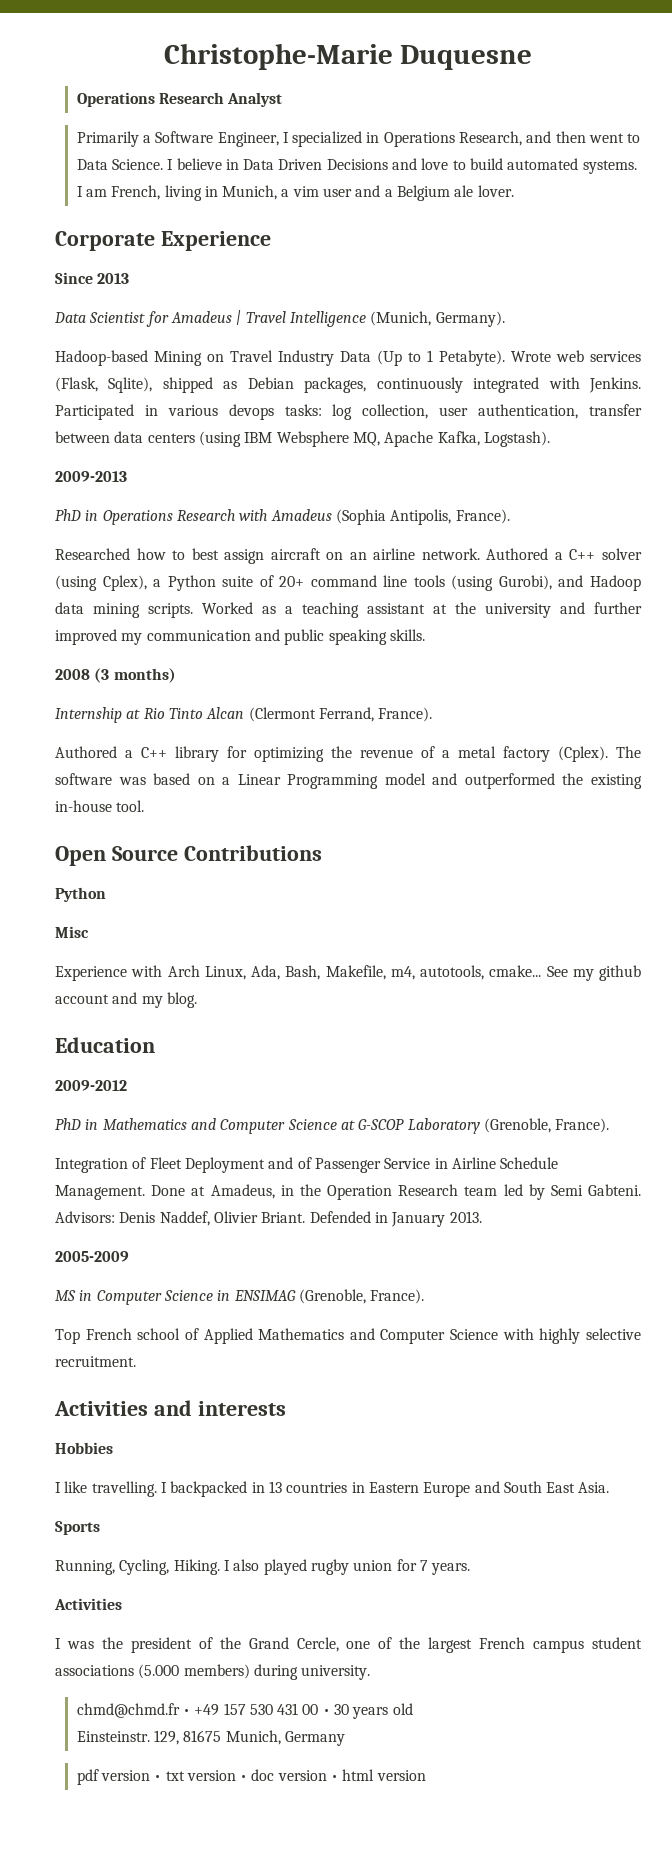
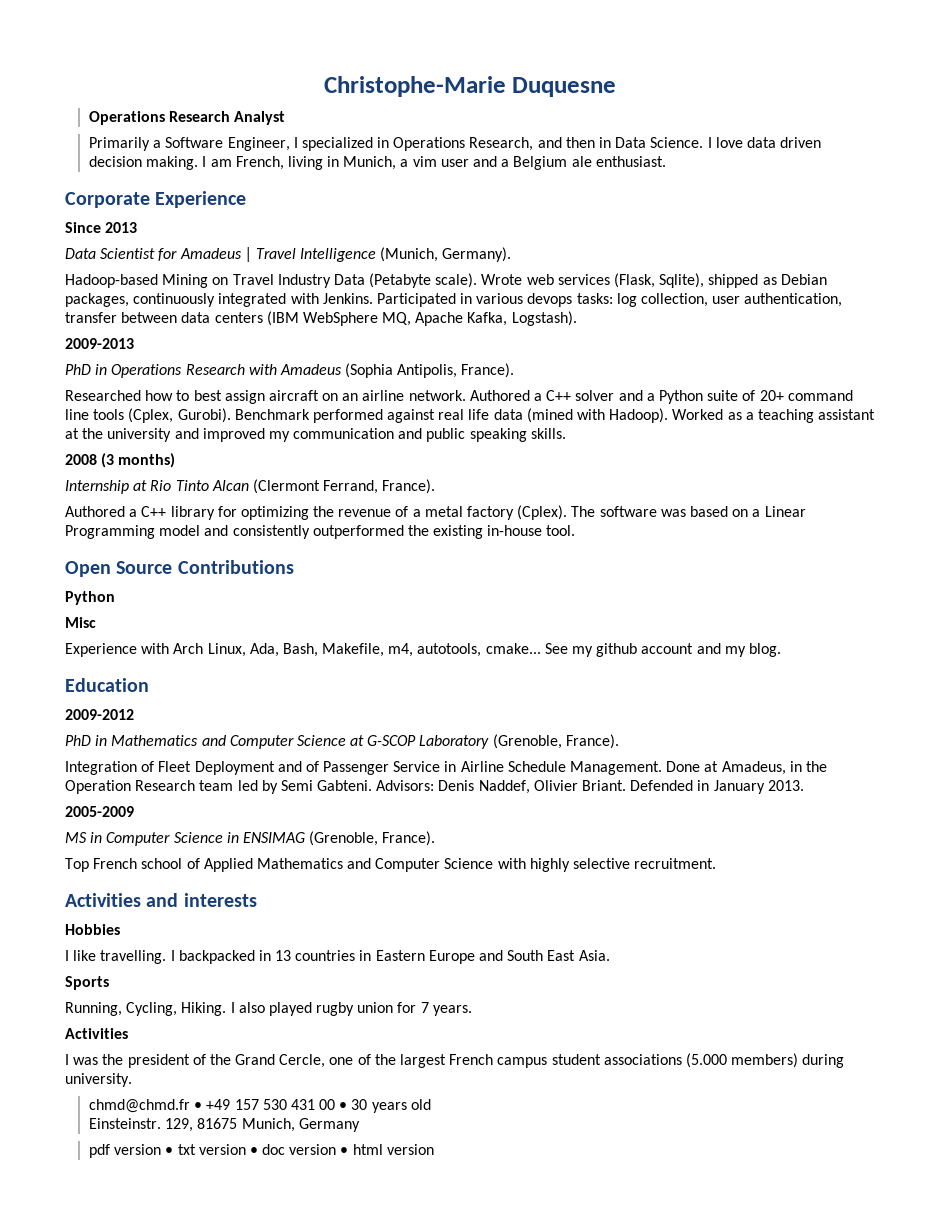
- Primarily a Software Engineer, I specialized in Operations Research, and then went to Data Science.
+ Primarily a Software Engineer, I specialized in Operations Research, and then in Data Science.
- I believe in Data Driven Decisions and love to build automated systems.
+ I love data driven decision making.
- I am French, living in Munich, a vim user and a Belgium ale lover.
+ I am French, living in Munich, a vim user and a Belgium ale enthusiast.
- Hadoop-based Mining on Travel Industry Data (Up to 1 Petabyte).
+ Hadoop-based Mining on Travel Industry Data (Petabyte scale).
- Participated in various devops tasks: log collection, user authentication, transfer between data centers (using IBM Websphere MQ, Apache Kafka, Logstash).
+ Participated in various devops tasks: log collection, user authentication, transfer between data centers (IBM WebSphere MQ, Apache Kafka, Logstash).
- Authored a C++ solver (using Cplex), a Python suite of 20+ command line tools (using Gurobi), and Hadoop data mining scripts.
+ Authored a C++ solver and a Python suite of 20+ command line tools (Cplex, Gurobi). Benchmark performed against real life data (mined with Hadoop).
- Worked as a teaching assistant at the university and further improved my communication and public speaking skills.
+ Worked as a teaching assistant at the university and improved my communication and public speaking skills.
- The software was based on a Linear Programming model and outperformed the existing in-house tool.
+ The software was based on a Linear Programming model and consistently outperformed the existing in-house tool.

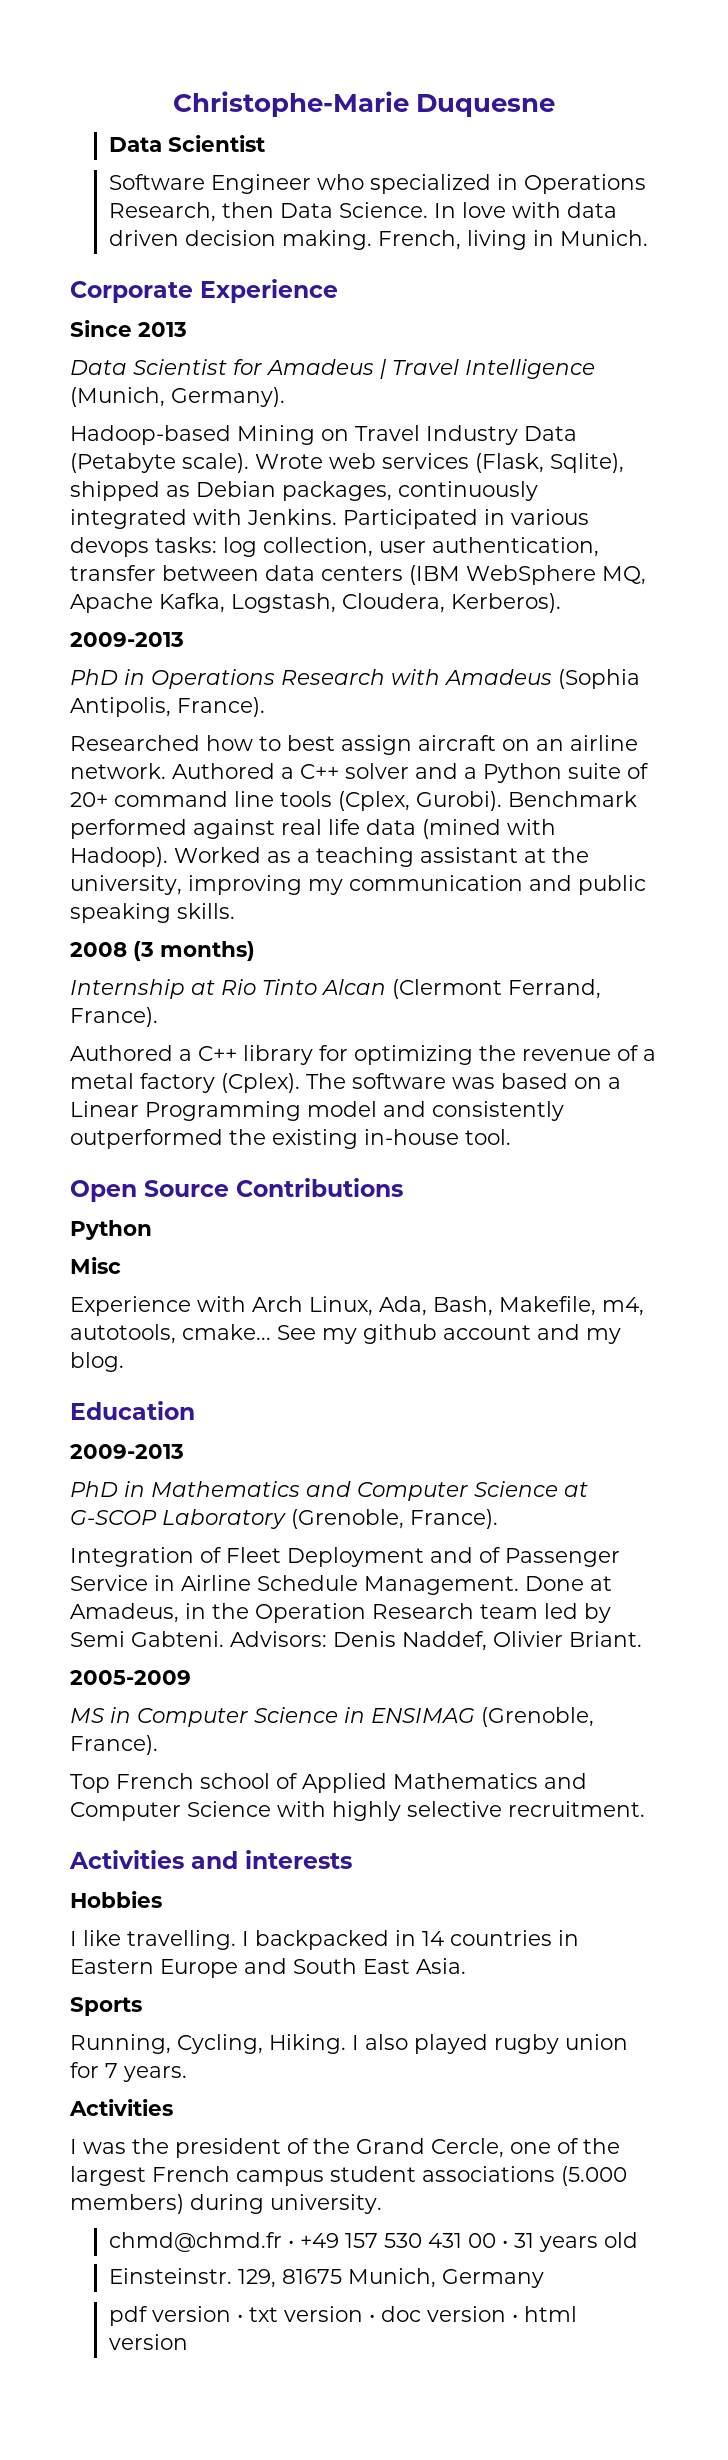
  Christophe-Marie Duquesne
- Operations Research Analyst
- Primarily a Software Engineer, I specialized in Operations Research, and then in Data Science. I love data driven decision making.
+ Data Scientist
+ Software Engineer who specialized in Operations Research, then Data Science. In love with data driven decision making.
- I am French, living in Munich, a vim user and a Belgium ale enthusiast.
+ French, living in Munich.
- Participated in various devops tasks: log collection, user authentication, transfer between data centers (IBM WebSphere MQ, Apache Kafka, Logstash).
+ Participated in various devops tasks: log collection, user authentication, transfer between data centers (IBM WebSphere MQ, Apache Kafka, Logstash, Cloudera, Kerberos).
- Worked as a teaching assistant at the university and improved my communication and public speaking skills.
+ Worked as a teaching assistant at the university, improving my communication and public speaking skills.
  Education
- 2009-2012
+ 2009-2013
- Defended in January 2013.
- I backpacked in 13 countries in Eastern Europe and South East Asia.
+ I backpacked in 14 countries in Eastern Europe and South East Asia.
- chmd@chmd.fr • +49 157 530 431 00 • 30 years old
+ chmd@chmd.fr • +49 157 530 431 00 • 31 years old

